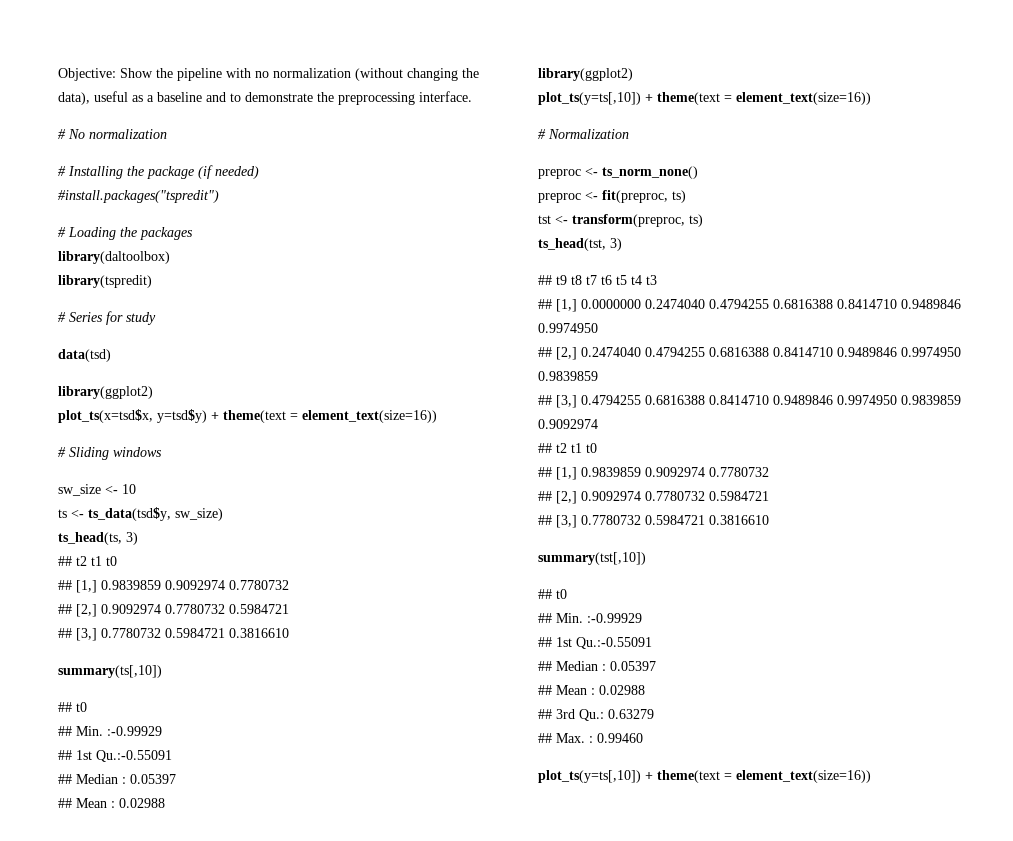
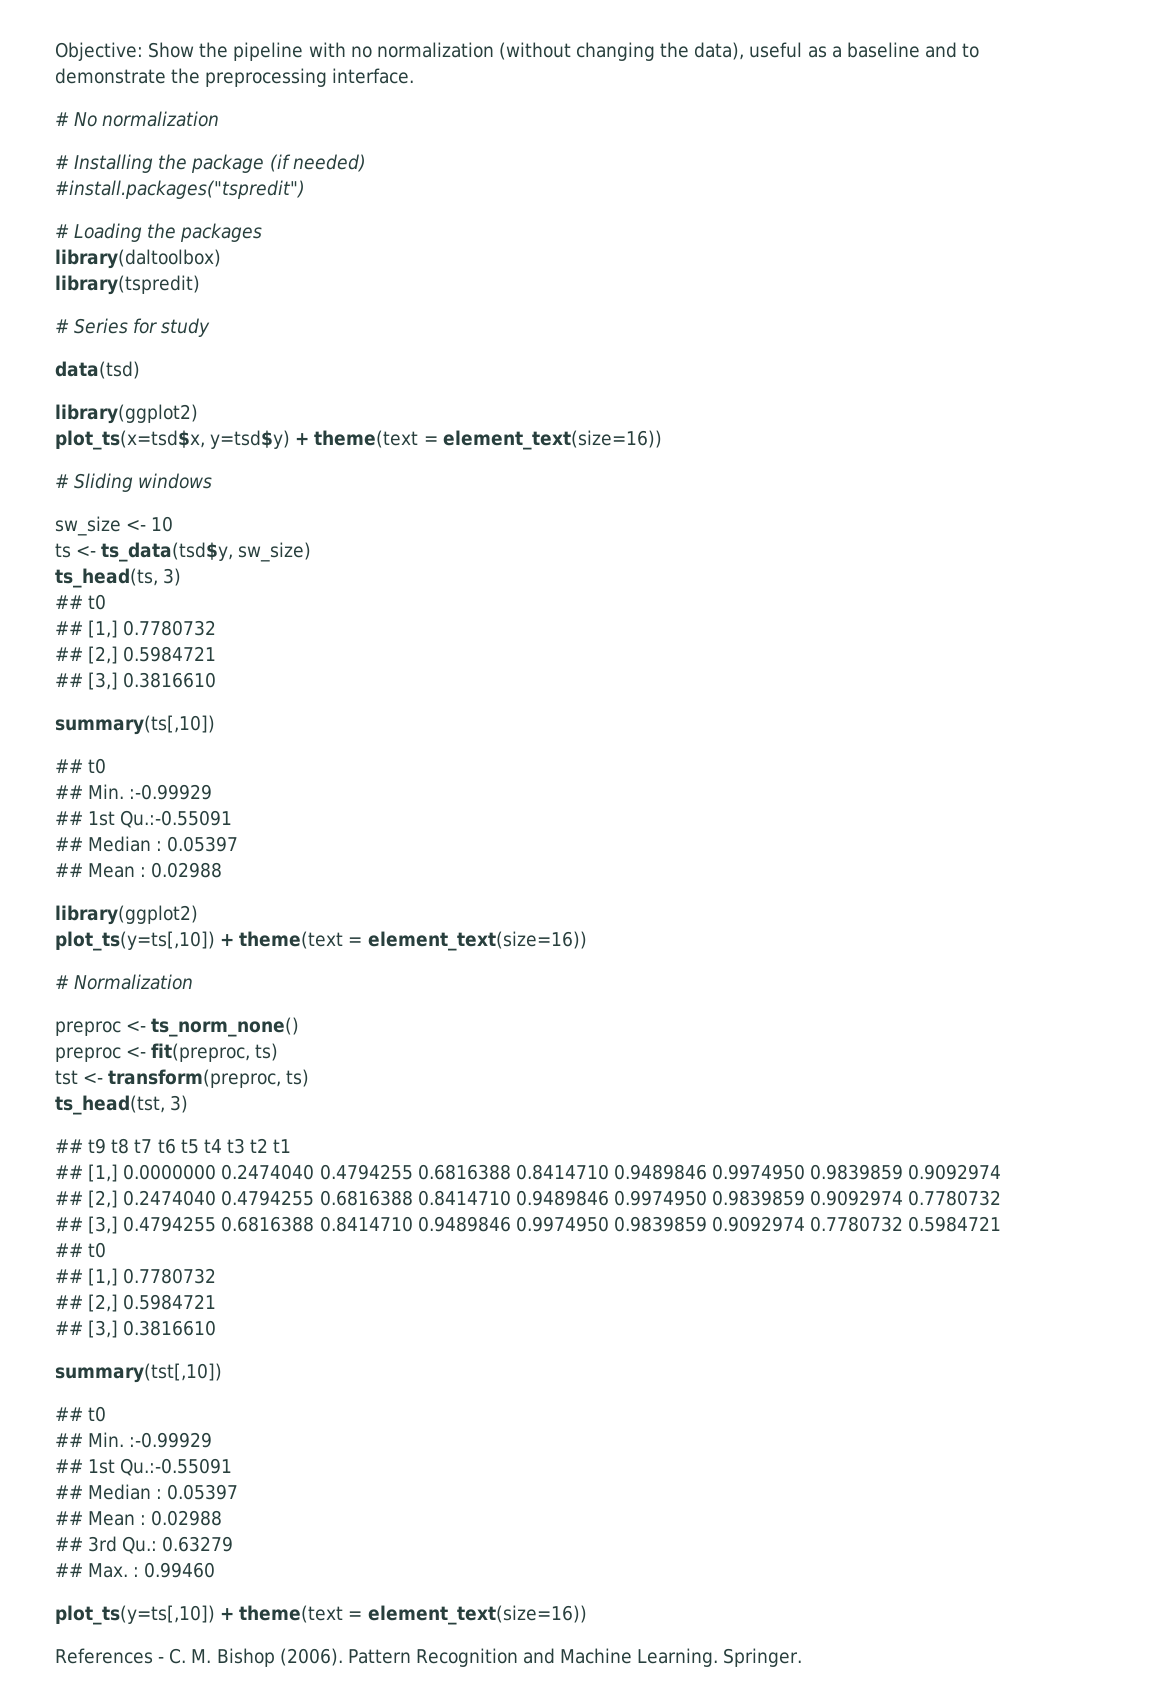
  ts_head(ts, 3)
- ## t2 t1 t0
- ## [1,] 0.9839859 0.9092974 0.7780732
- ## [2,] 0.9092974 0.7780732 0.5984721
- ## [3,] 0.7780732 0.5984721 0.3816610
+ ## t0
+ ## [1,] 0.7780732
+ ## [2,] 0.5984721
+ ## [3,] 0.3816610
- ## t9 t8 t7 t6 t5 t4 t3
+ ## t9 t8 t7 t6 t5 t4 t3 t2 t1
- ## [1,] 0.0000000 0.2474040 0.4794255 0.6816388 0.8414710 0.9489846 0.9974950
+ ## [1,] 0.0000000 0.2474040 0.4794255 0.6816388 0.8414710 0.9489846 0.9974950 0.9839859 0.9092974
- ## [2,] 0.2474040 0.4794255 0.6816388 0.8414710 0.9489846 0.9974950 0.9839859
+ ## [2,] 0.2474040 0.4794255 0.6816388 0.8414710 0.9489846 0.9974950 0.9839859 0.9092974 0.7780732
- ## [3,] 0.4794255 0.6816388 0.8414710 0.9489846 0.9974950 0.9839859 0.9092974
- ## t2 t1 t0
- ## [1,] 0.9839859 0.9092974 0.7780732
- ## [2,] 0.9092974 0.7780732 0.5984721
- ## [3,] 0.7780732 0.5984721 0.3816610
+ ## [3,] 0.4794255 0.6816388 0.8414710 0.9489846 0.9974950 0.9839859 0.9092974 0.7780732 0.5984721
+ ## t0
+ ## [1,] 0.7780732
+ ## [2,] 0.5984721
+ ## [3,] 0.3816610
+ References - C. M. Bishop (2006). Pattern Recognition and Machine Learning. Springer.

